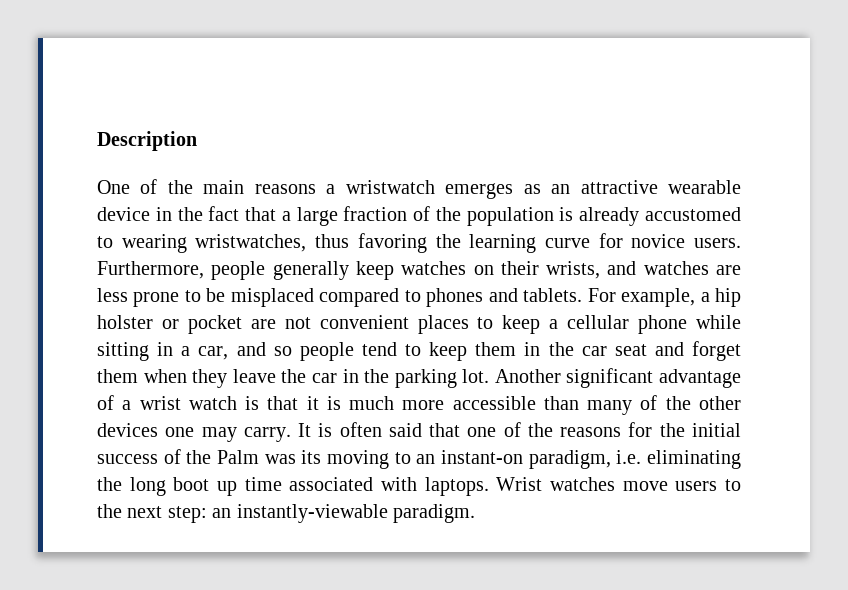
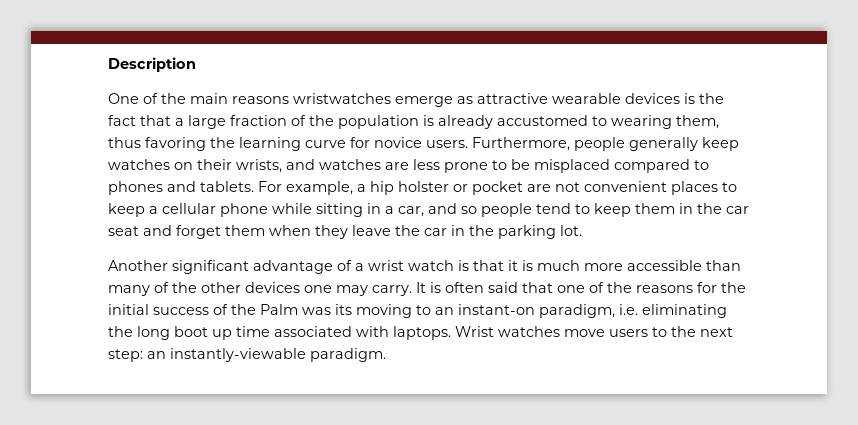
- One of the main reasons a wristwatch emerges as an attractive wearable device in the fact that a large fraction of the population is already accustomed to wearing wristwatches, thus favoring the learning curve for novice users.
+ One of the main reasons wristwatches emerge as attractive wearable devices is the fact that a large fraction of the population is already accustomed to wearing them, thus favoring the learning curve for novice users.
- For example, a hip holster or pocket are not convenient places to keep a cellular phone while sitting in a car, and so people tend to keep them in the car seat and forget them when they leave the car in the parking lot. Another significant advantage of a wrist watch is that it is much more accessible than many of the other devices one may carry.
+ For example, a hip holster or pocket are not convenient places to keep a cellular phone while sitting in a car, and so people tend to keep them in the car seat and forget them when they leave the car in the parking lot.
+ Another significant advantage of a wrist watch is that it is much more accessible than many of the other devices one may carry.

